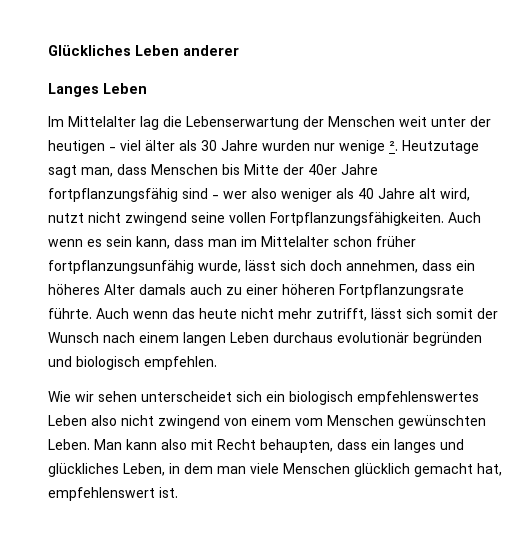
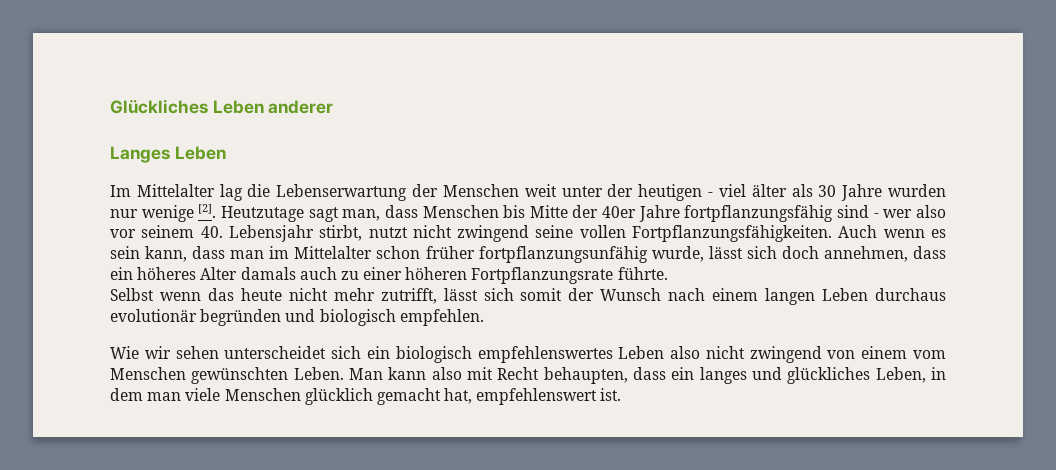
- Im Mittelalter lag die Lebenserwartung der Menschen weit unter der heutigen - viel älter als 30 Jahre wurden nur wenige ². Heutzutage sagt man, dass Menschen bis Mitte der 40er Jahre fortpflanzungsfähig sind - wer also weniger als 40 Jahre alt wird, nutzt nicht zwingend seine vollen Fortpflanzungsfähigkeiten.
+ Im Mittelalter lag die Lebenserwartung der Menschen weit unter der heutigen - viel älter als 30 Jahre wurden nur wenige [2]. Heutzutage sagt man, dass Menschen bis Mitte der 40er Jahre fortpflanzungsfähig sind - wer also vor seinem 40. Lebensjahr stirbt, nutzt nicht zwingend seine vollen Fortpflanzungsfähigkeiten.
- Auch wenn es sein kann, dass man im Mittelalter schon früher fortpflanzungsunfähig wurde, lässt sich doch annehmen, dass ein höheres Alter damals auch zu einer höheren Fortpflanzungsrate führte. Auch wenn das heute nicht mehr zutrifft, lässt sich somit der Wunsch nach einem langen Leben durchaus evolutionär begründen und biologisch empfehlen.
+ Auch wenn es sein kann, dass man im Mittelalter schon früher fortpflanzungsunfähig wurde, lässt sich doch annehmen, dass ein höheres Alter damals auch zu einer höheren Fortpflanzungsrate führte.
+ Selbst wenn das heute nicht mehr zutrifft, lässt sich somit der Wunsch nach einem langen Leben durchaus evolutionär begründen und biologisch empfehlen.

